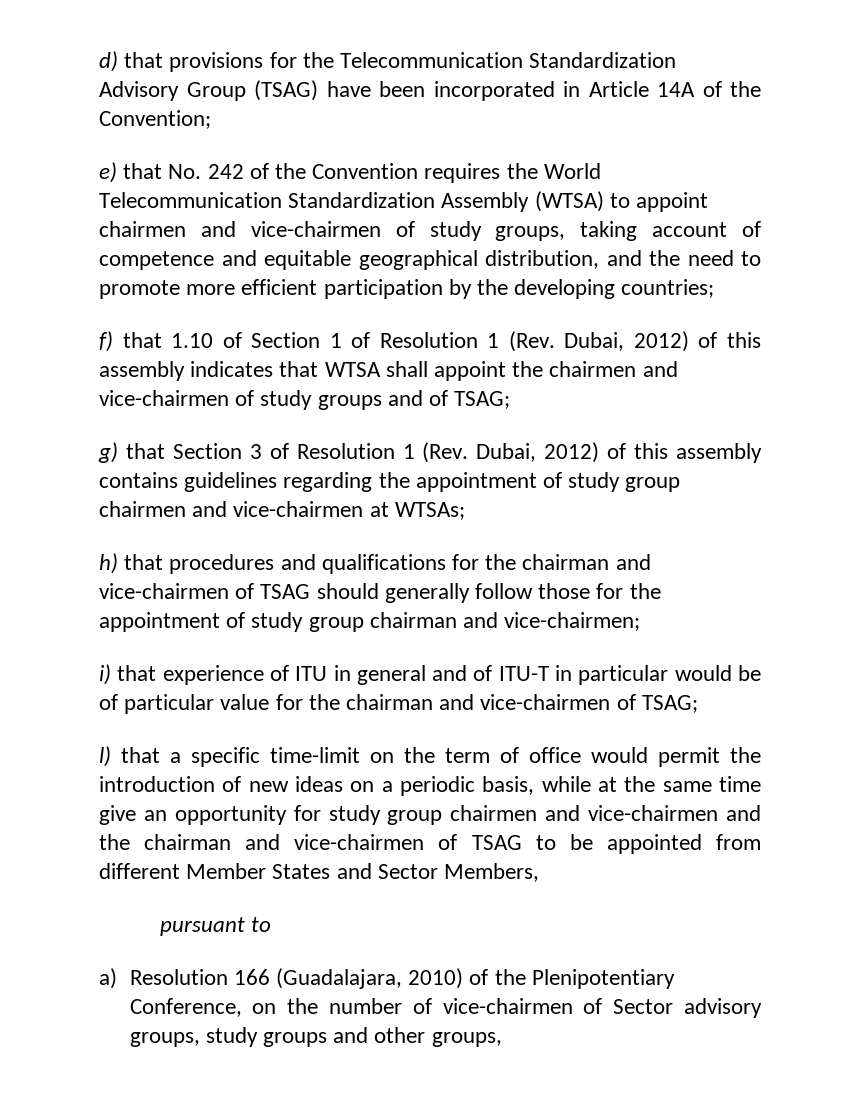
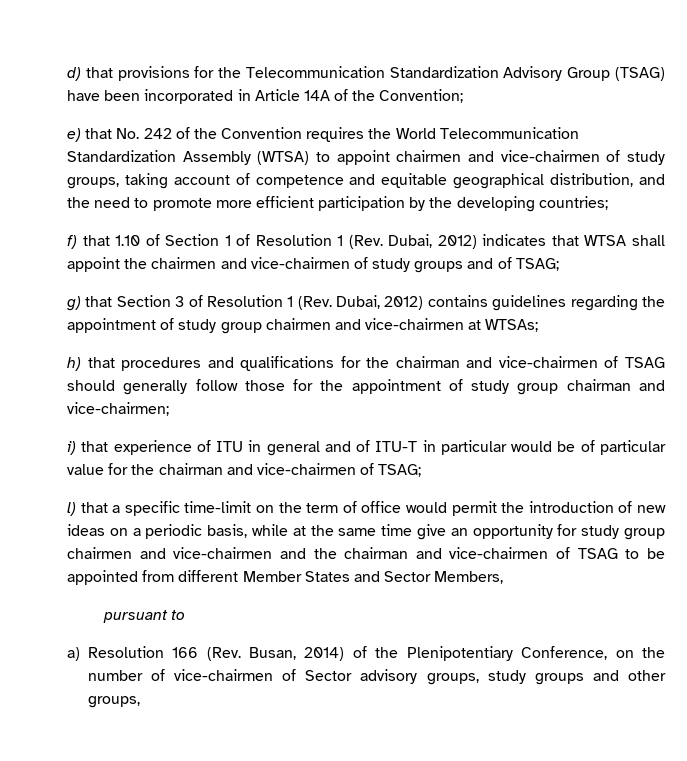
- f) that 1.10 of Section 1 of Resolution 1 (Rev. Dubai, 2012) of this assembly indicates that WTSA shall appoint the chairmen and vice-chairmen of study groups and of TSAG;
+ f) that 1.10 of Section 1 of Resolution 1 (Rev. Dubai, 2012) indicates that WTSA shall appoint the chairmen and vice-chairmen of study groups and of TSAG;
- g) that Section 3 of Resolution 1 (Rev. Dubai, 2012) of this assembly contains guidelines regarding the appointment of study group chairmen and vice-chairmen at WTSAs;
+ g) that Section 3 of Resolution 1 (Rev. Dubai, 2012) contains guidelines regarding the appointment of study group chairmen and vice-chairmen at WTSAs;
- a) Resolution 166 (Guadalajara, 2010) of the Plenipotentiary Conference, on the number of vice-chairmen of Sector advisory groups, study groups and other groups,
+ a) Resolution 166 (Rev. Busan, 2014) of the Plenipotentiary Conference, on the number of vice-chairmen of Sector advisory groups, study groups and other groups,

